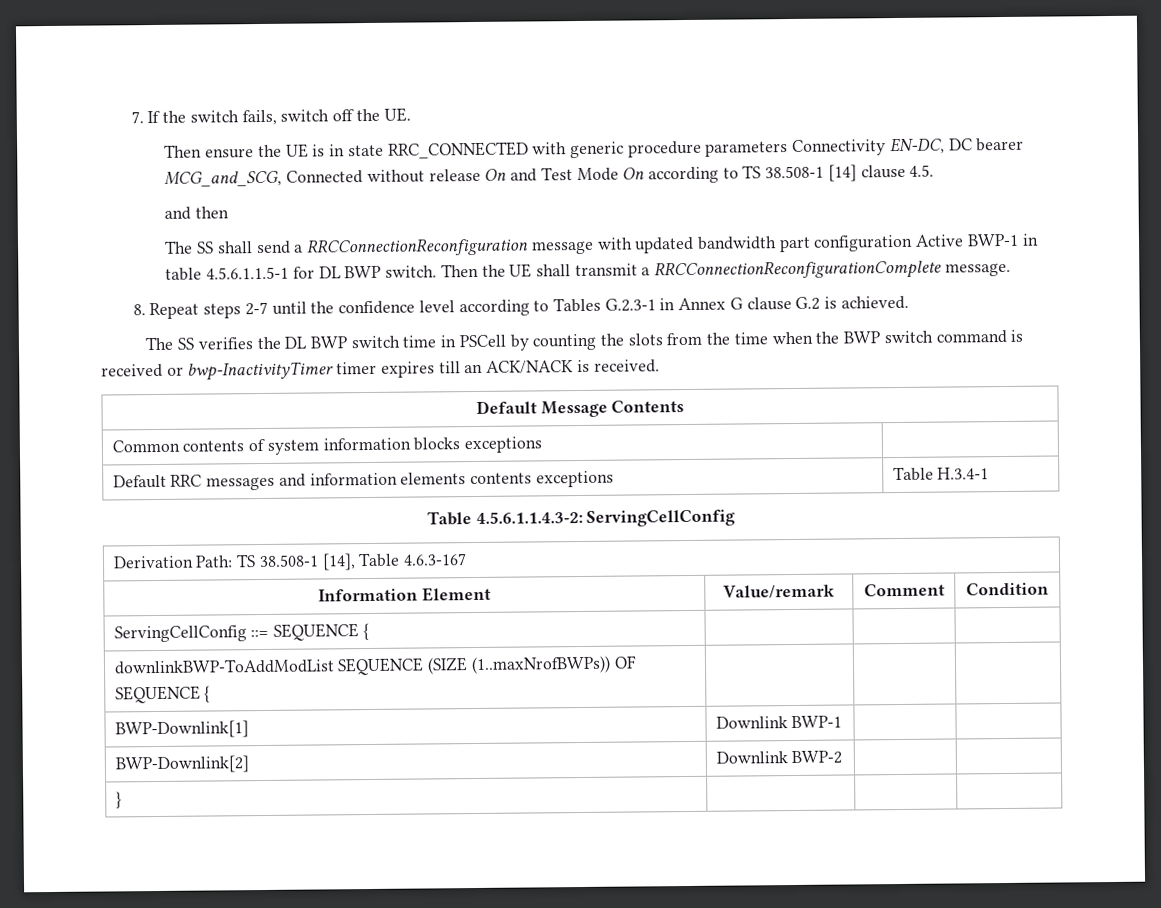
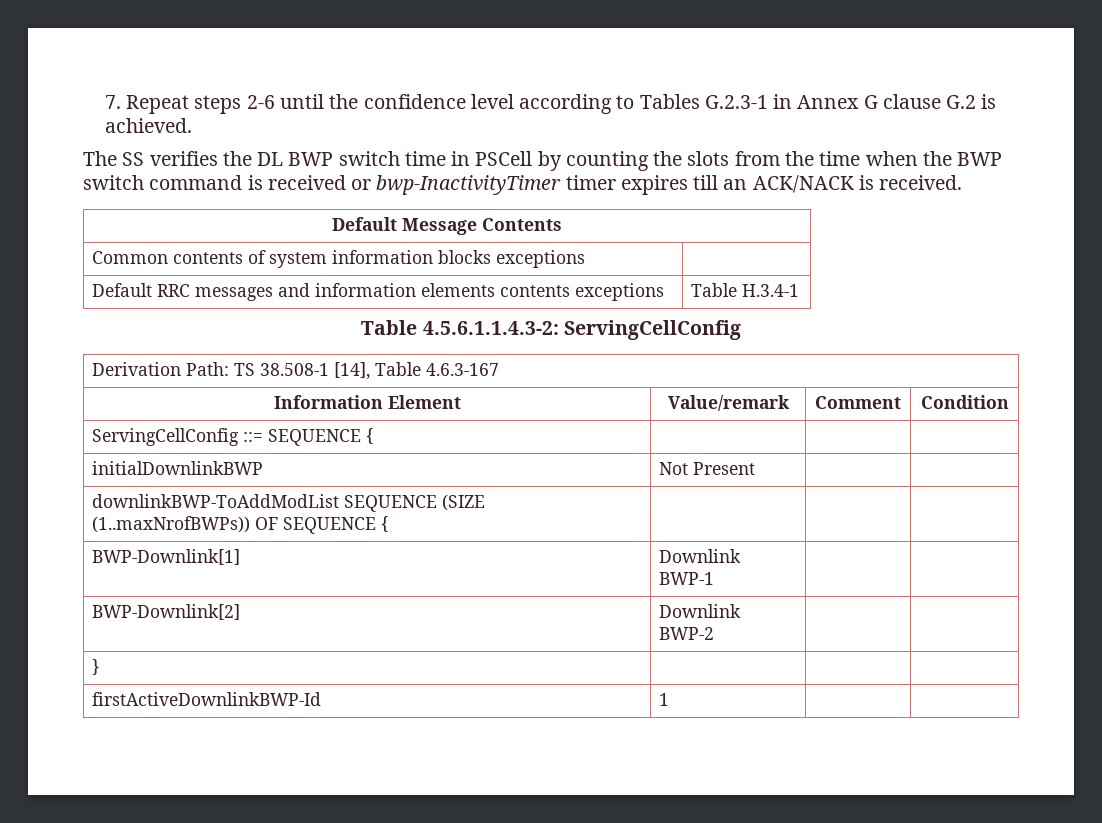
- 7. If the switch fails, switch off the UE.
- Then ensure the UE is in state RRC_CONNECTED with generic procedure parameters Connectivity EN-DC, DC bearer MCG_and_SCG, Connected without release On and Test Mode On according to TS 38.508-1 [14] clause 4.5.
- and then
- The SS shall send a RRCConnectionReconfiguration message with updated bandwidth part configuration Active BWP-1 in table 4.5.6.1.1.5-1 for DL BWP switch. Then the UE shall transmit a RRCConnectionReconfigurationComplete message.
- 8. Repeat steps 2-7 until the confidence level according to Tables G.2.3-1 in Annex G clause G.2 is achieved.
+ 7. Repeat steps 2-6 until the confidence level according to Tables G.2.3-1 in Annex G clause G.2 is achieved.
+ initialDownlinkBWP | Not Present | |
+ firstActiveDownlinkBWP-Id | 1 | |

